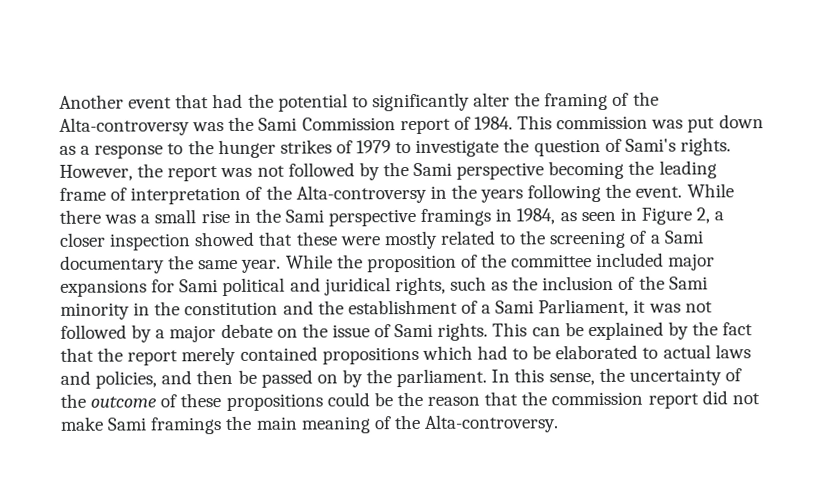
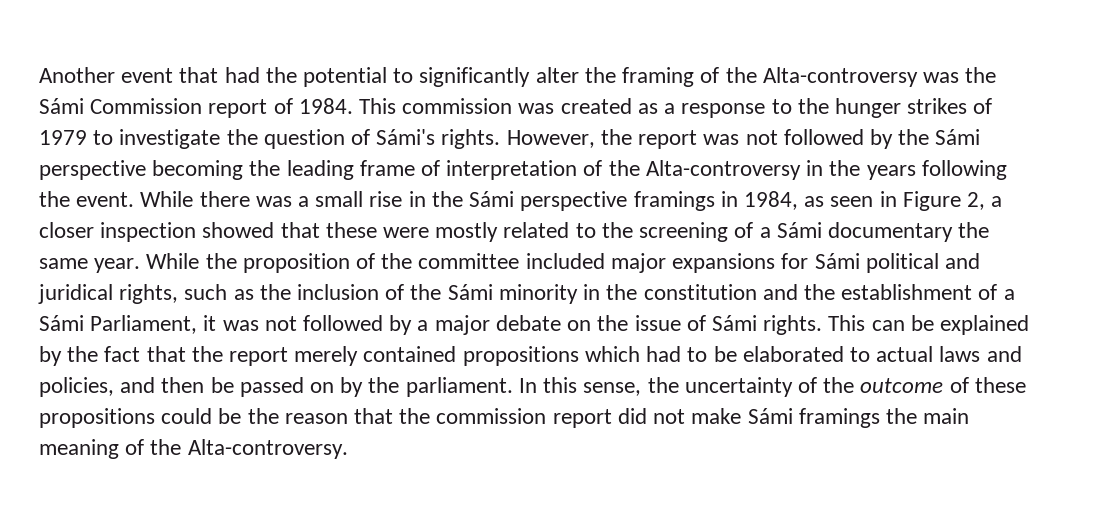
- Another event that had the potential to significantly alter the framing of the Alta-controversy was the Sami Commission report of 1984.
+ Another event that had the potential to significantly alter the framing of the Alta-controversy was the Sámi Commission report of 1984.
- This commission was put down as a response to the hunger strikes of 1979 to investigate the question of Sami's rights.
+ This commission was created as a response to the hunger strikes of 1979 to investigate the question of Sámi's rights.
- However, the report was not followed by the Sami perspective becoming the leading frame of interpretation of the Alta-controversy in the years following the event.
+ However, the report was not followed by the Sámi perspective becoming the leading frame of interpretation of the Alta-controversy in the years following the event.
- While there was a small rise in the Sami perspective framings in 1984, as seen in Figure 2, a closer inspection showed that these were mostly related to the screening of a Sami documentary the same year.
+ While there was a small rise in the Sámi perspective framings in 1984, as seen in Figure 2, a closer inspection showed that these were mostly related to the screening of a Sámi documentary the same year.
- While the proposition of the committee included major expansions for Sami political and juridical rights, such as the inclusion of the Sami minority in the constitution and the establishment of a Sami Parliament, it was not followed by a major debate on the issue of Sami rights.
+ While the proposition of the committee included major expansions for Sámi political and juridical rights, such as the inclusion of the Sámi minority in the constitution and the establishment of a Sámi Parliament, it was not followed by a major debate on the issue of Sámi rights.
- In this sense, the uncertainty of the outcome of these propositions could be the reason that the commission report did not make Sami framings the main meaning of the Alta-controversy.
+ In this sense, the uncertainty of the outcome of these propositions could be the reason that the commission report did not make Sámi framings the main meaning of the Alta-controversy.

